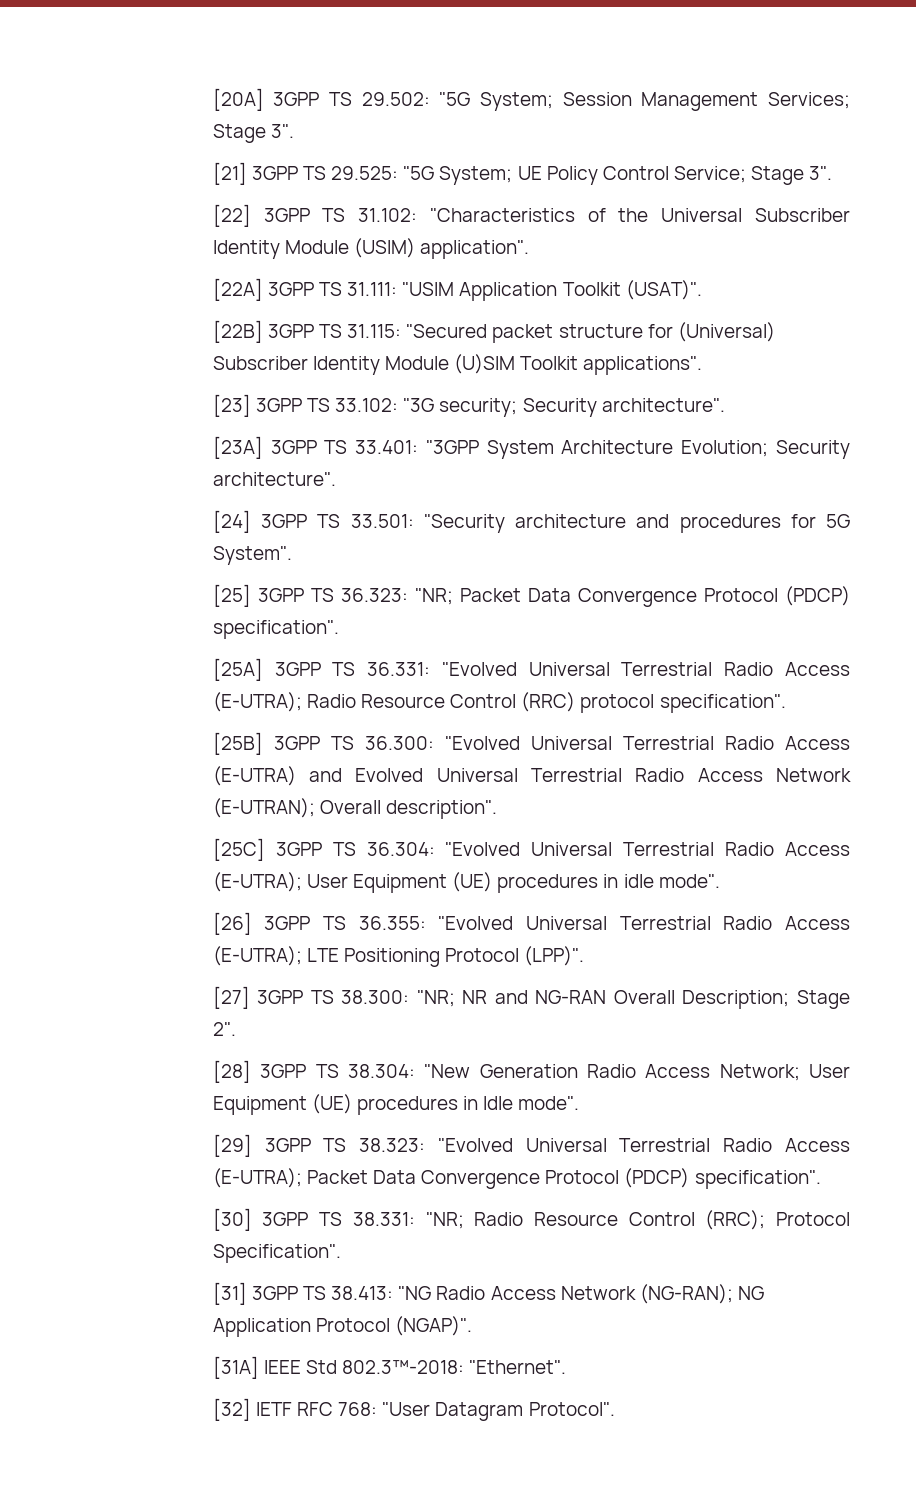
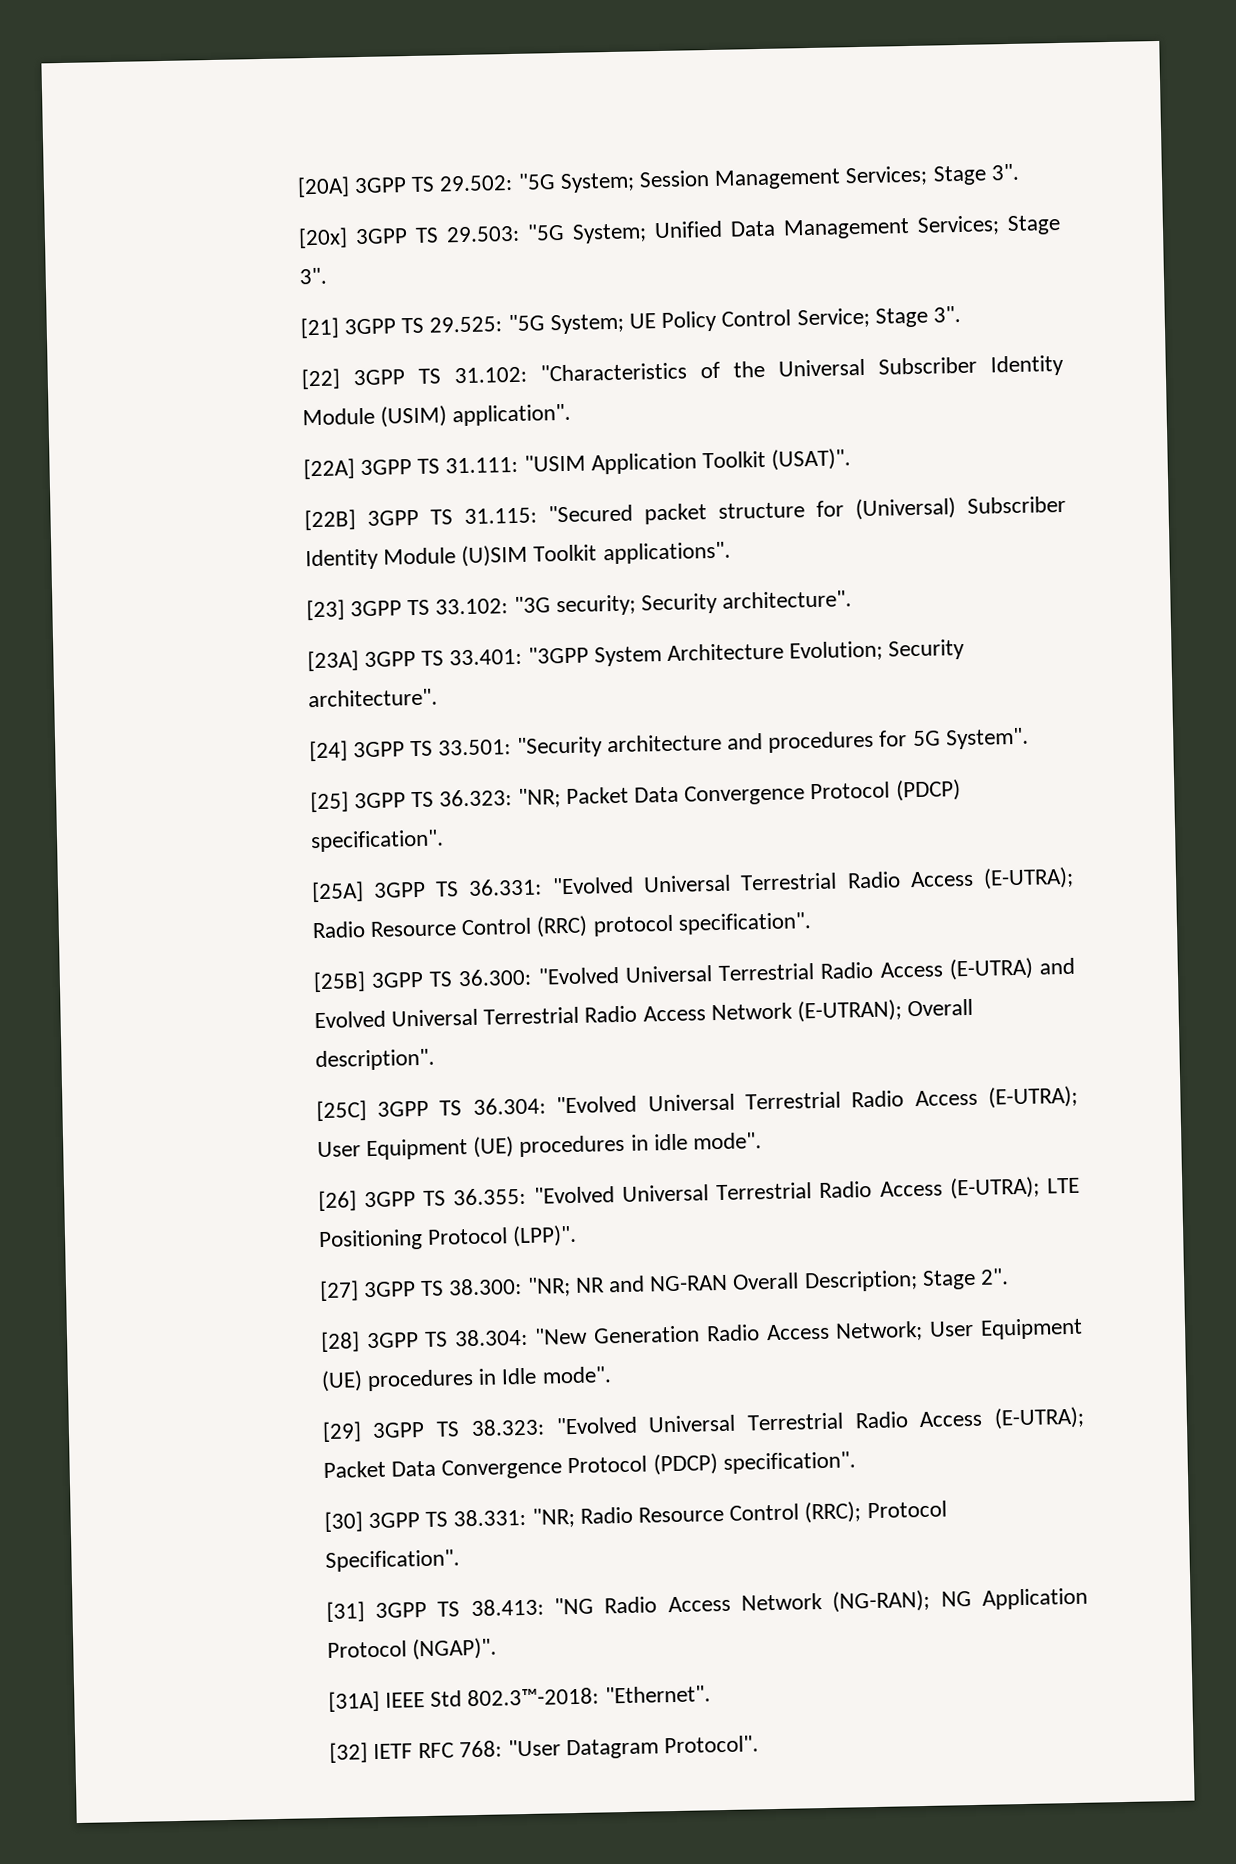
+ [20x] 3GPP TS 29.503: "5G System; Unified Data Management Services; Stage 3".

